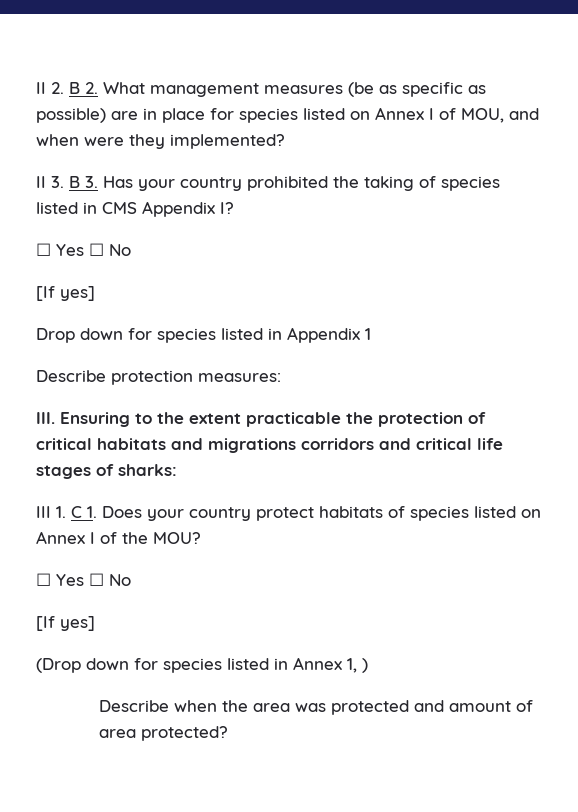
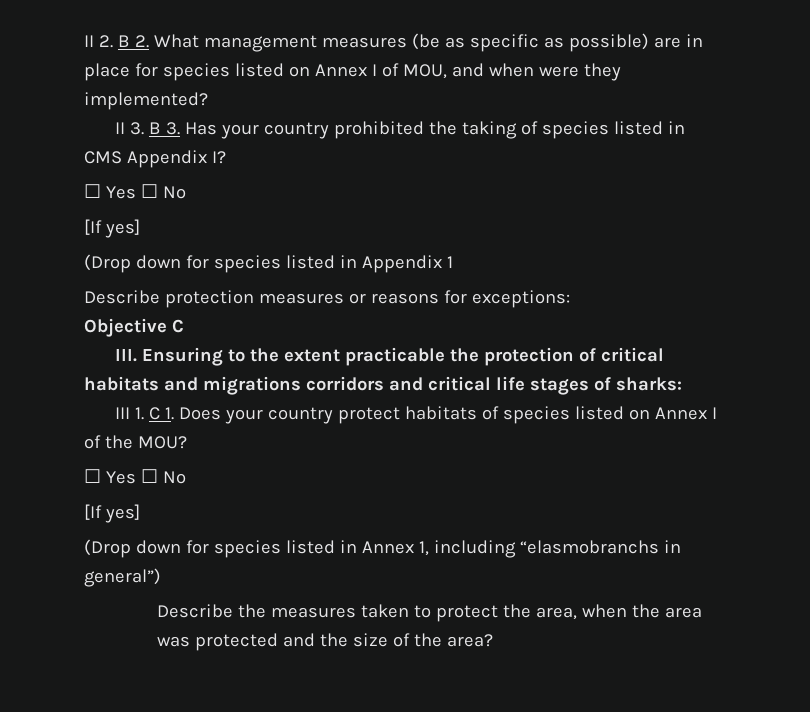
- Drop down for species listed in Appendix 1
+ (Drop down for species listed in Appendix 1
- Describe protection measures:
+ Describe protection measures or reasons for exceptions:
+ Objective C
- (Drop down for species listed in Annex 1, )
- Describe when the area was protected and amount of area protected?
+ (Drop down for species listed in Annex 1, including “elasmobranchs in general”)
+ Describe the measures taken to protect the area, when the area was protected and the size of the area?

